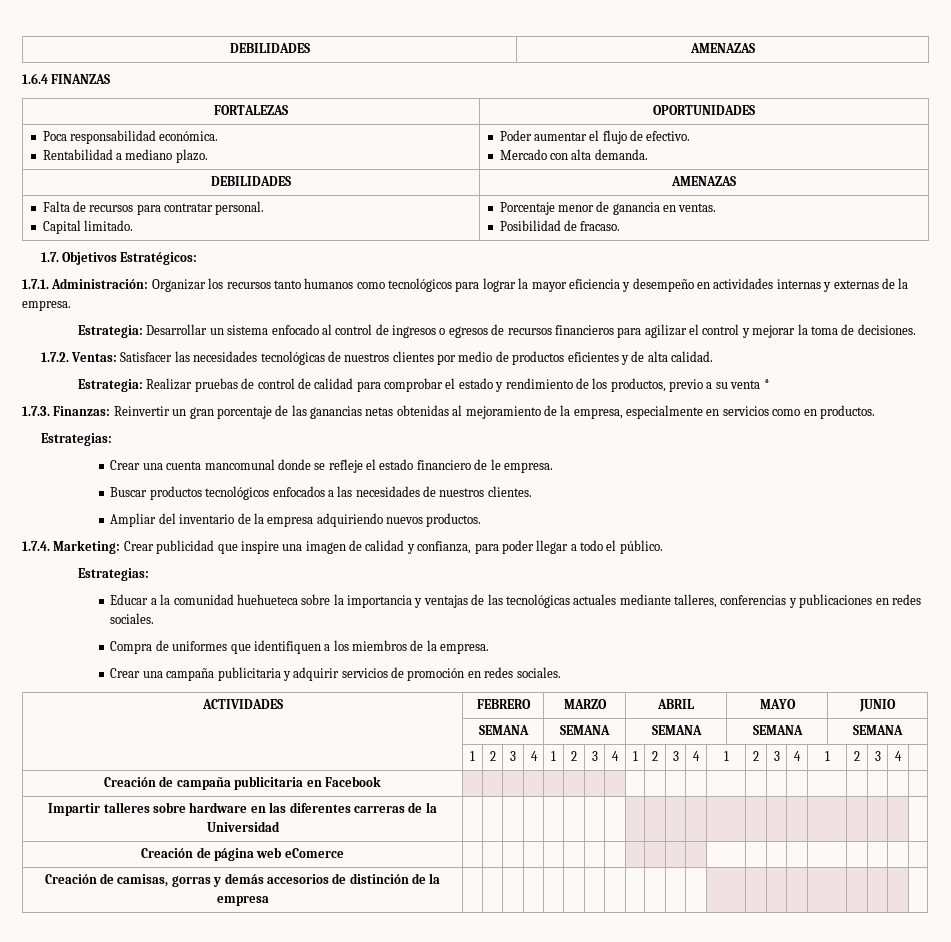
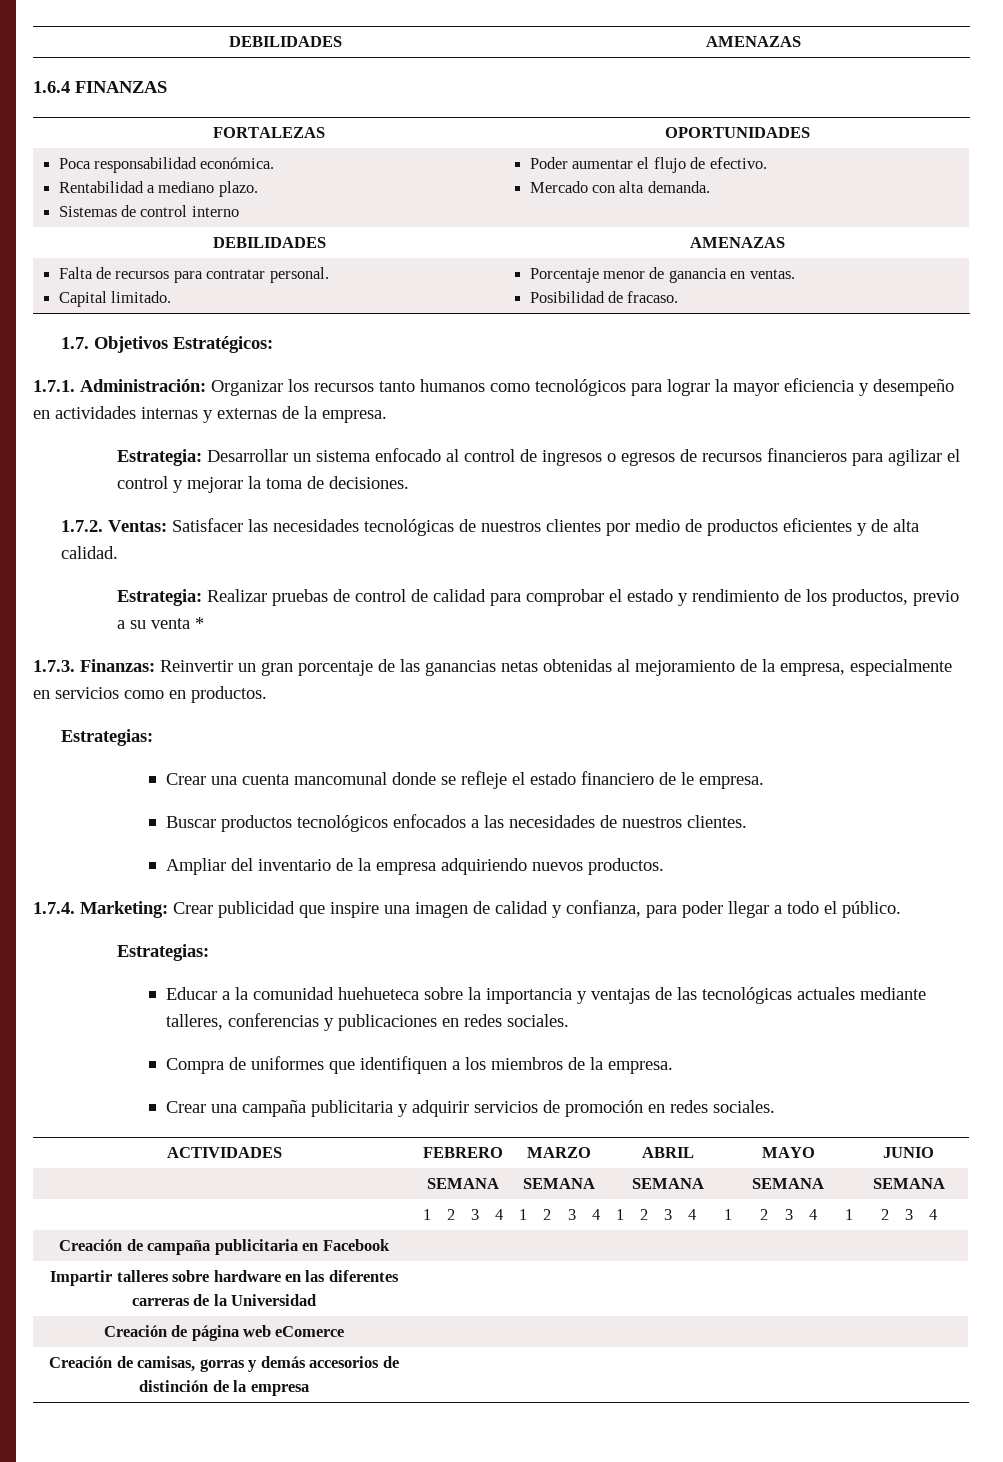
  Poca responsabilidad económica.
- Rentabilidad a mediano plazo. | Poder aumentar el flujo de efectivo.
+ Rentabilidad a mediano plazo.
+ Sistemas de control interno | Poder aumentar el flujo de efectivo.

